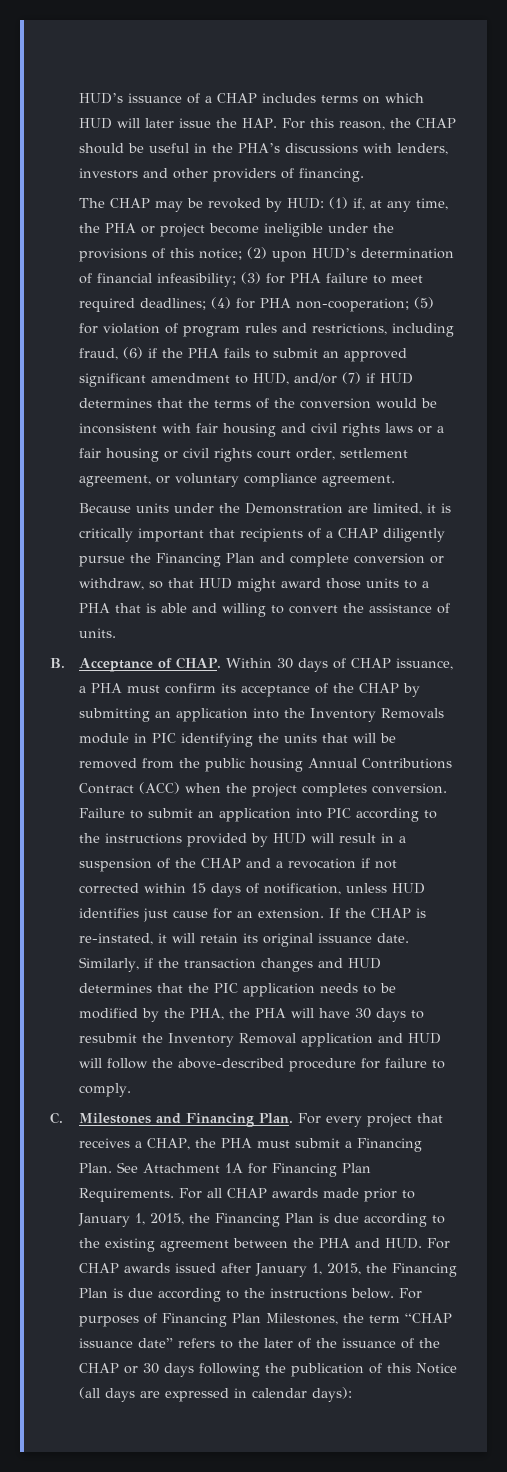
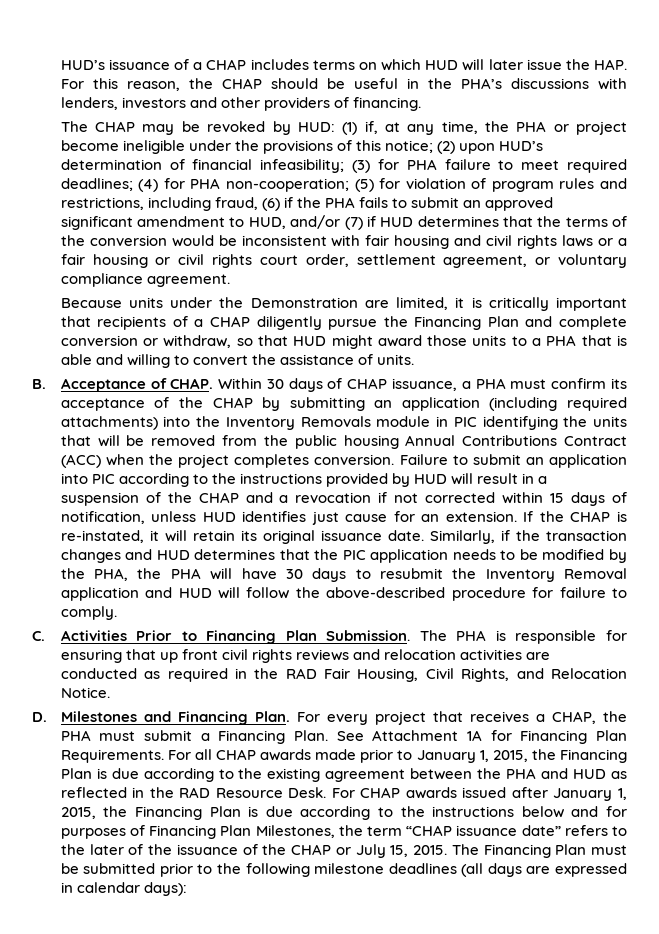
- Within 30 days of CHAP issuance, a PHA must confirm its acceptance of the CHAP by submitting an application into the Inventory Removals module in PIC identifying the units that will be removed from the public housing Annual Contributions Contract (ACC) when the project completes conversion.
+ Within 30 days of CHAP issuance, a PHA must confirm its acceptance of the CHAP by submitting an application (including required attachments) into the Inventory Removals module in PIC identifying the units that will be removed from the public housing Annual Contributions Contract (ACC) when the project completes conversion.
- C. Milestones and Financing Plan.
+ C. Activities Prior to Financing Plan Submission. The PHA is responsible for ensuring that up front civil rights reviews and relocation activities are conducted as required in the RAD Fair Housing, Civil Rights, and Relocation Notice.
+ D. Milestones and Financing Plan.
- For all CHAP awards made prior to January 1, 2015, the Financing Plan is due according to the existing agreement between the PHA and HUD. For CHAP awards issued after January 1, 2015, the Financing Plan is due according to the instructions below. For purposes of Financing Plan Milestones, the term “CHAP issuance date” refers to the later of the issuance of the CHAP or 30 days following the publication of this Notice (all days are expressed in calendar days):
+ For all CHAP awards made prior to January 1, 2015, the Financing Plan is due according to the existing agreement between the PHA and HUD as reflected in the RAD Resource Desk. For CHAP awards issued after January 1, 2015, the Financing Plan is due according to the instructions below and for purposes of Financing Plan Milestones, the term “CHAP issuance date” refers to the later of the issuance of the CHAP or July 15, 2015. The Financing Plan must be submitted prior to the following milestone deadlines (all days are expressed in calendar days):

